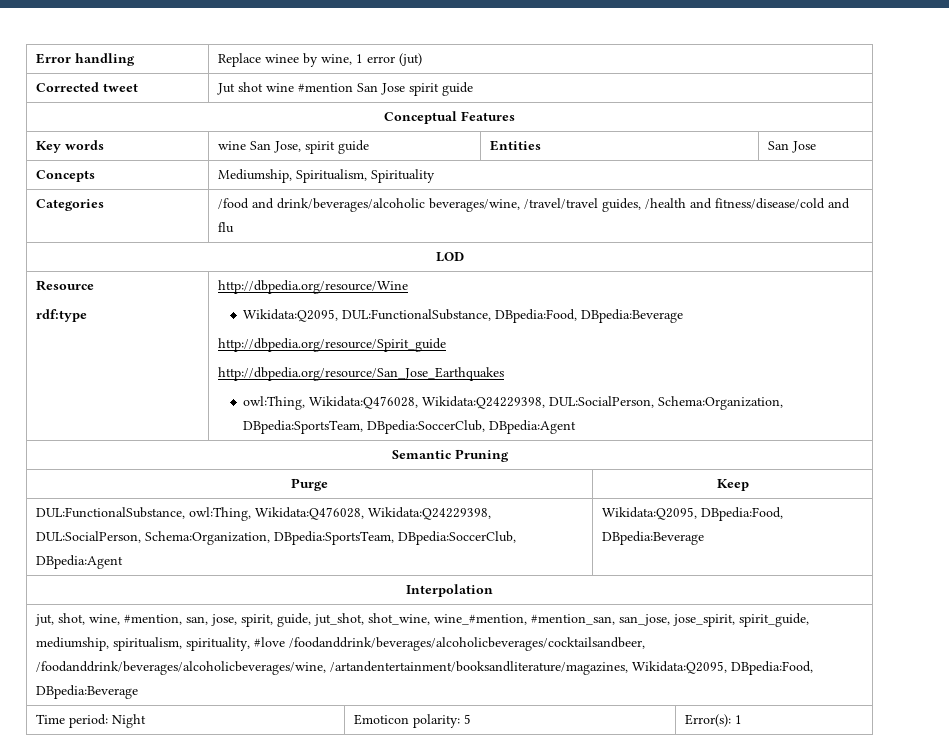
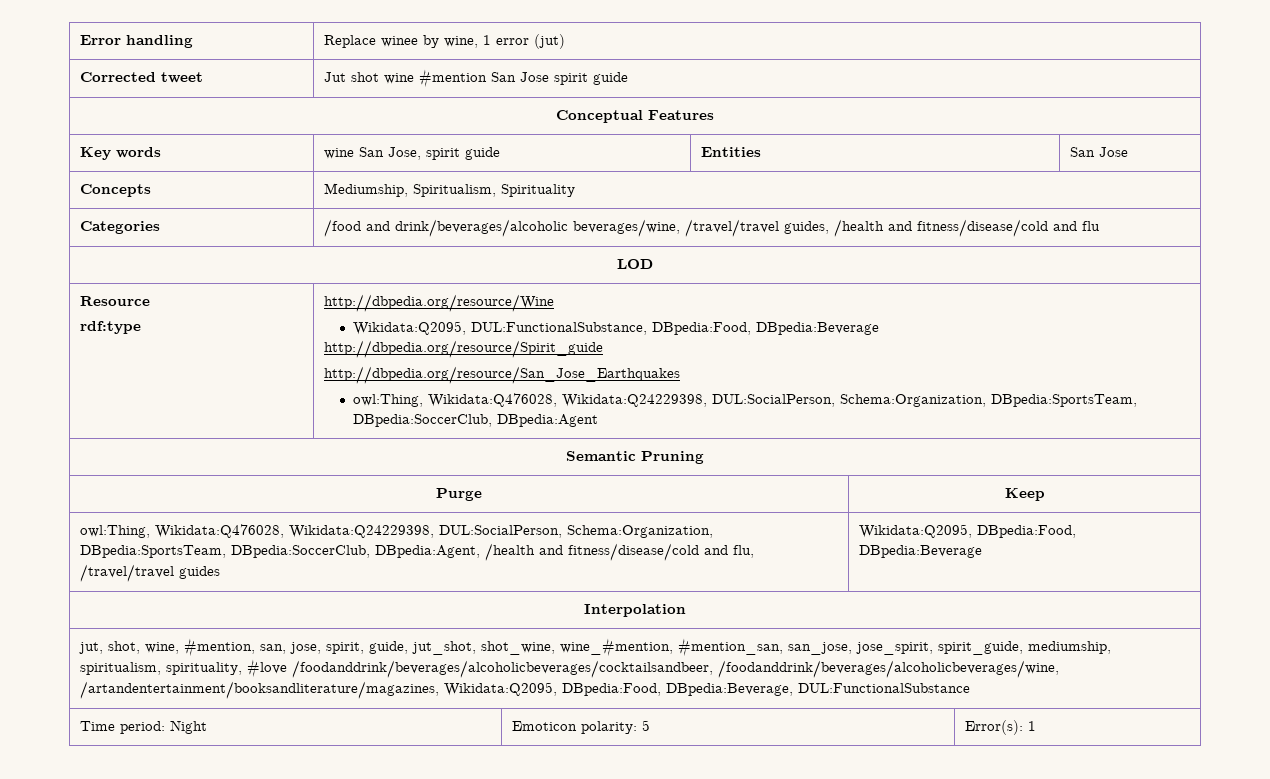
- DUL:FunctionalSubstance, owl:Thing, Wikidata:Q476028, Wikidata:Q24229398, DUL:SocialPerson, Schema:Organization, DBpedia:SportsTeam, DBpedia:SoccerClub, DBpedia:Agent | Wikidata:Q2095, DBpedia:Food, DBpedia:Beverage
+ owl:Thing, Wikidata:Q476028, Wikidata:Q24229398, DUL:SocialPerson, Schema:Organization, DBpedia:SportsTeam, DBpedia:SoccerClub, DBpedia:Agent, /health and fitness/disease/cold and flu, /travel/travel guides | Wikidata:Q2095, DBpedia:Food, DBpedia:Beverage
- jut, shot, wine, #mention, san, jose, spirit, guide, jut_shot, shot_wine, wine_#mention, #mention_san, san_jose, jose_spirit, spirit_guide, mediumship, spiritualism, spirituality, #love /foodanddrink/beverages/alcoholicbeverages/cocktailsandbeer, /foodanddrink/beverages/alcoholicbeverages/wine, /artandentertainment/booksandliterature/magazines, Wikidata:Q2095, DBpedia:Food, DBpedia:Beverage
+ jut, shot, wine, #mention, san, jose, spirit, guide, jut_shot, shot_wine, wine_#mention, #mention_san, san_jose, jose_spirit, spirit_guide, mediumship, spiritualism, spirituality, #love /foodanddrink/beverages/alcoholicbeverages/cocktailsandbeer, /foodanddrink/beverages/alcoholicbeverages/wine, /artandentertainment/booksandliterature/magazines, Wikidata:Q2095, DBpedia:Food, DBpedia:Beverage, DUL:FunctionalSubstance

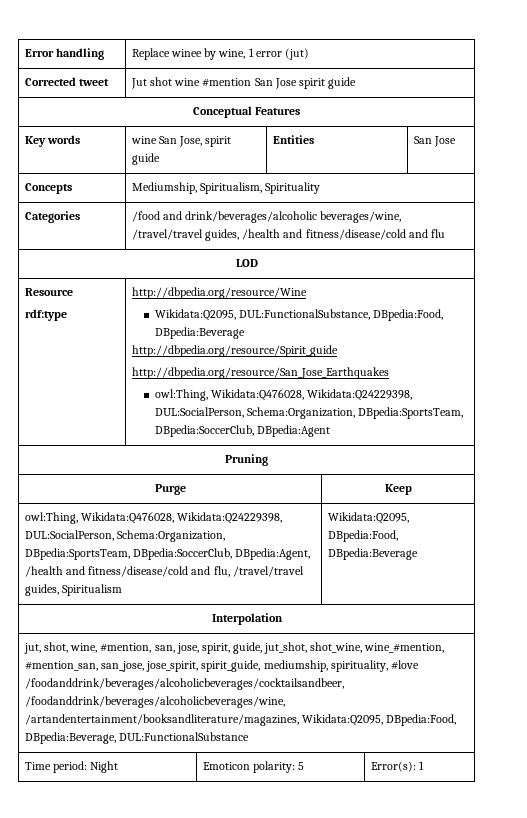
- Semantic Pruning
+ Pruning
- owl:Thing, Wikidata:Q476028, Wikidata:Q24229398, DUL:SocialPerson, Schema:Organization, DBpedia:SportsTeam, DBpedia:SoccerClub, DBpedia:Agent, /health and fitness/disease/cold and flu, /travel/travel guides | Wikidata:Q2095, DBpedia:Food, DBpedia:Beverage
+ owl:Thing, Wikidata:Q476028, Wikidata:Q24229398, DUL:SocialPerson, Schema:Organization, DBpedia:SportsTeam, DBpedia:SoccerClub, DBpedia:Agent, /health and fitness/disease/cold and flu, /travel/travel guides, Spiritualism | Wikidata:Q2095, DBpedia:Food, DBpedia:Beverage
- jut, shot, wine, #mention, san, jose, spirit, guide, jut_shot, shot_wine, wine_#mention, #mention_san, san_jose, jose_spirit, spirit_guide, mediumship, spiritualism, spirituality, #love /foodanddrink/beverages/alcoholicbeverages/cocktailsandbeer, /foodanddrink/beverages/alcoholicbeverages/wine, /artandentertainment/booksandliterature/magazines, Wikidata:Q2095, DBpedia:Food, DBpedia:Beverage, DUL:FunctionalSubstance
+ jut, shot, wine, #mention, san, jose, spirit, guide, jut_shot, shot_wine, wine_#mention, #mention_san, san_jose, jose_spirit, spirit_guide, mediumship, spirituality, #love /foodanddrink/beverages/alcoholicbeverages/cocktailsandbeer, /foodanddrink/beverages/alcoholicbeverages/wine, /artandentertainment/booksandliterature/magazines, Wikidata:Q2095, DBpedia:Food, DBpedia:Beverage, DUL:FunctionalSubstance

